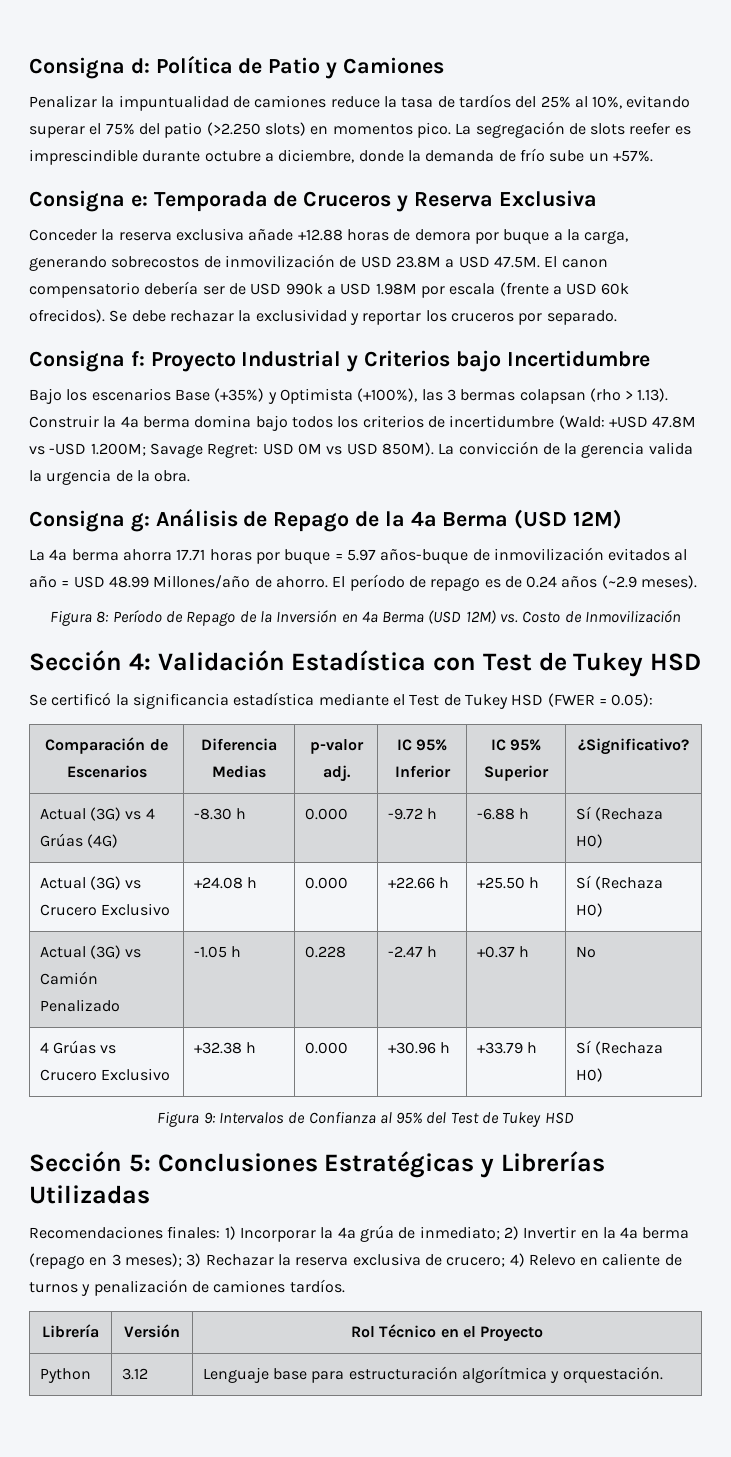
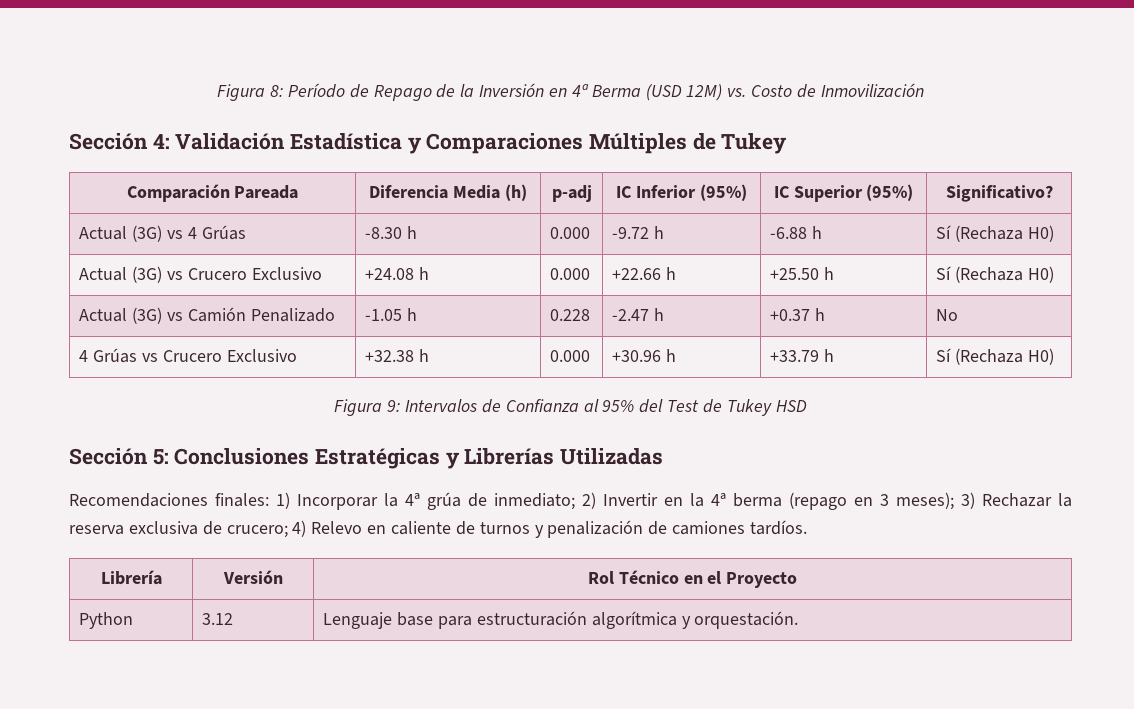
- Consigna d: Política de Patio y Camiones
- Penalizar la impuntualidad de camiones reduce la tasa de tardíos del 25% al 10%, evitando superar el 75% del patio (>2.250 slots) en momentos pico. La segregación de slots reefer es imprescindible durante octubre a diciembre, donde la demanda de frío sube un +57%.
- Consigna e: Temporada de Cruceros y Reserva Exclusiva
- Conceder la reserva exclusiva añade +12.88 horas de demora por buque a la carga, generando sobrecostos de inmovilización de USD 23.8M a USD 47.5M. El canon compensatorio debería ser de USD 990k a USD 1.98M por escala (frente a USD 60k ofrecidos). Se debe rechazar la exclusividad y reportar los cruceros por separado.
- Consigna f: Proyecto Industrial y Criterios bajo Incertidumbre
- Bajo los escenarios Base (+35%) y Optimista (+100%), las 3 bermas colapsan (rho > 1.13). Construir la 4ª berma domina bajo todos los criterios de incertidumbre (Wald: +USD 47.8M vs -USD 1.200M; Savage Regret: USD 0M vs USD 850M). La convicción de la gerencia valida la urgencia de la obra.
- Consigna g: Análisis de Repago de la 4ª Berma (USD 12M)
- La 4ª berma ahorra 17.71 horas por buque = 5.97 años-buque de inmovilización evitados al año = USD 48.99 Millones/año de ahorro. El período de repago es de 0.24 años (~2.9 meses).
- Sección 4: Validación Estadística con Test de Tukey HSD
- Se certificó la significancia estadística mediante el Test de Tukey HSD (FWER = 0.05):
+ Sección 4: Validación Estadística y Comparaciones Múltiples de Tukey
- Comparación de Escenarios | Diferencia Medias | p-valor adj. | IC 95% Inferior | IC 95% Superior | ¿Significativo?
+ Comparación Pareada | Diferencia Media (h) | p-adj | IC Inferior (95%) | IC Superior (95%) | Significativo?
- Actual (3G) vs 4 Grúas (4G) | -8.30 h | 0.000 | -9.72 h | -6.88 h | Sí (Rechaza H0)
+ Actual (3G) vs 4 Grúas | -8.30 h | 0.000 | -9.72 h | -6.88 h | Sí (Rechaza H0)

